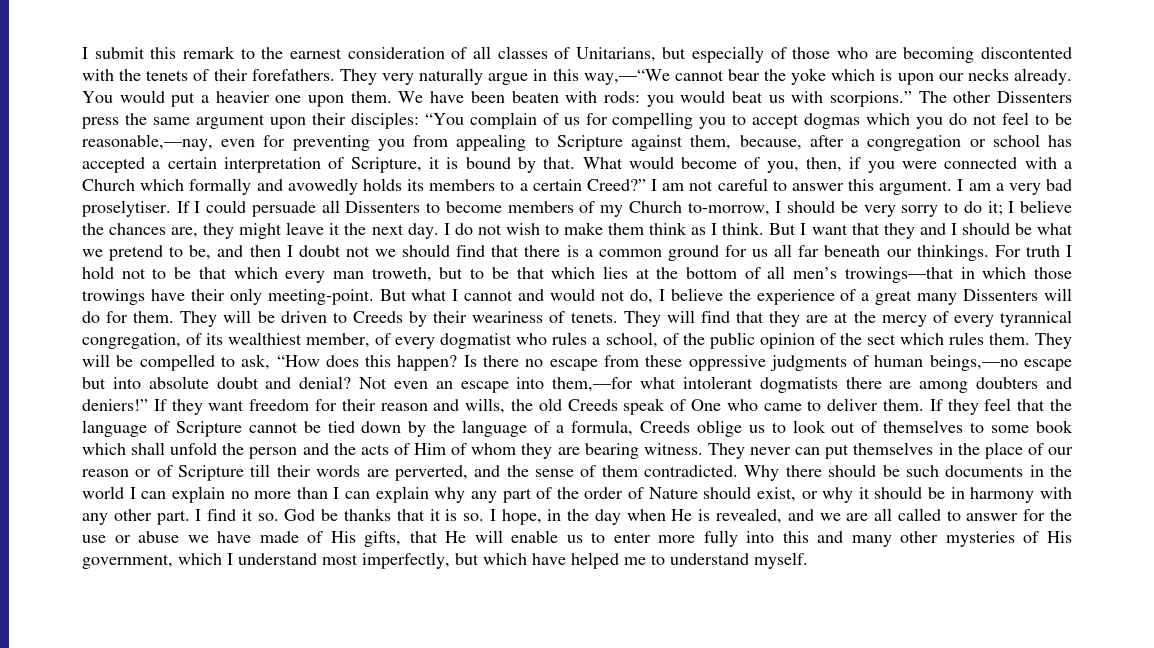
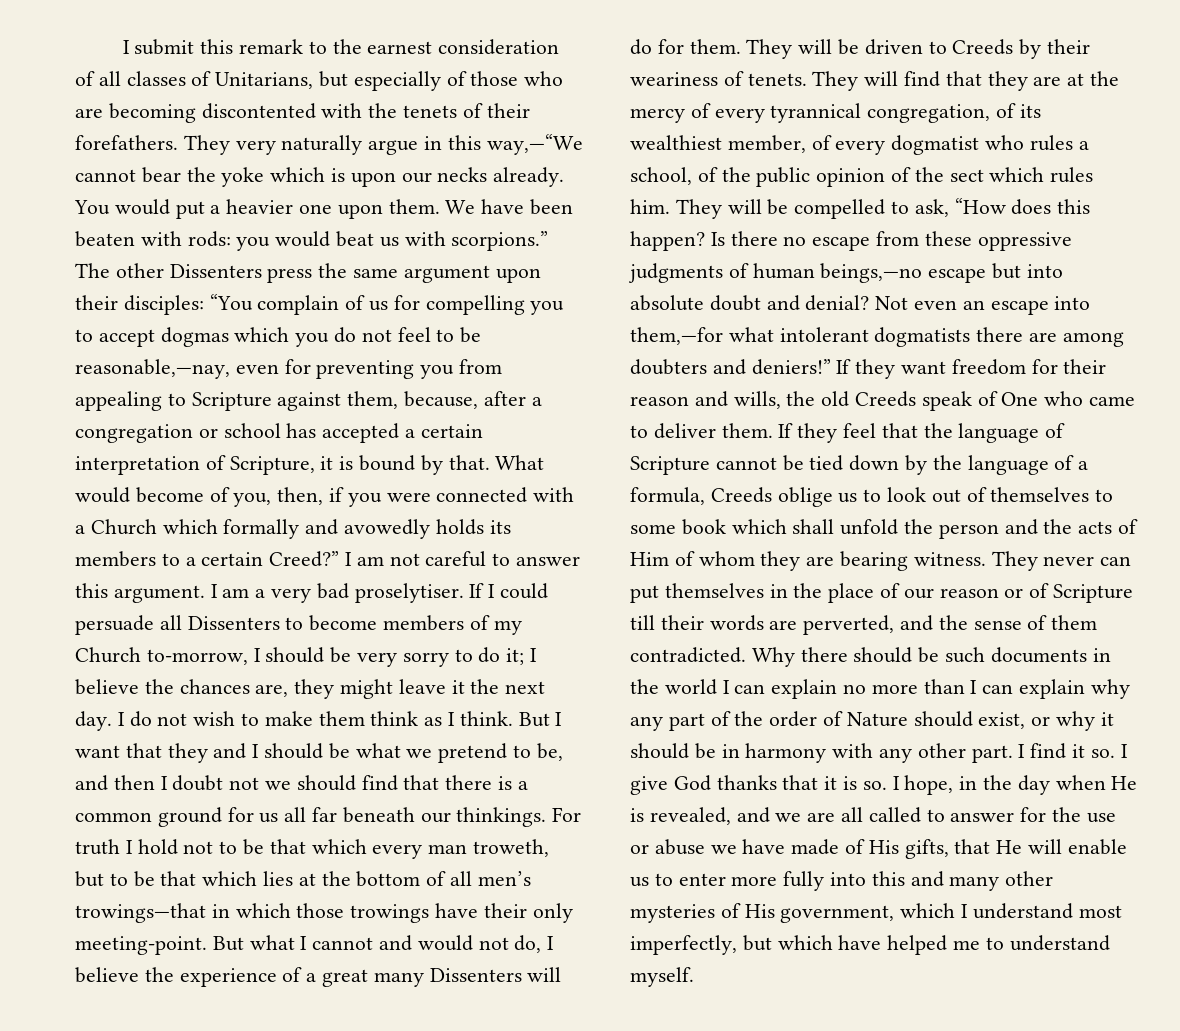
- They will find that they are at the mercy of every tyrannical congregation, of its wealthiest member, of every dogmatist who rules a school, of the public opinion of the sect which rules them.
+ They will find that they are at the mercy of every tyrannical congregation, of its wealthiest member, of every dogmatist who rules a school, of the public opinion of the sect which rules him.
- God be thanks that it is so.
+ I give God thanks that it is so.

